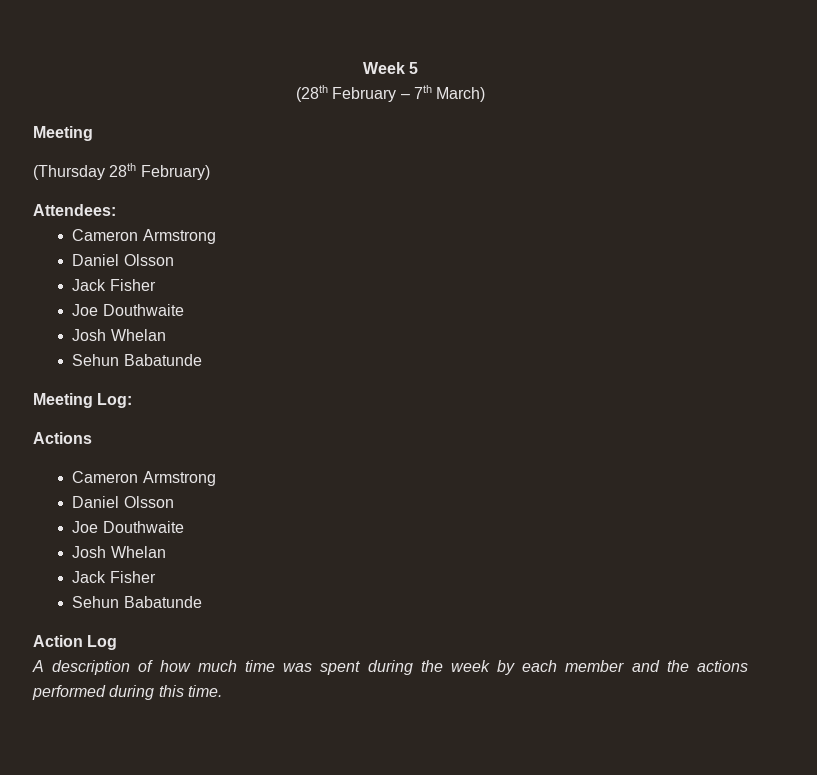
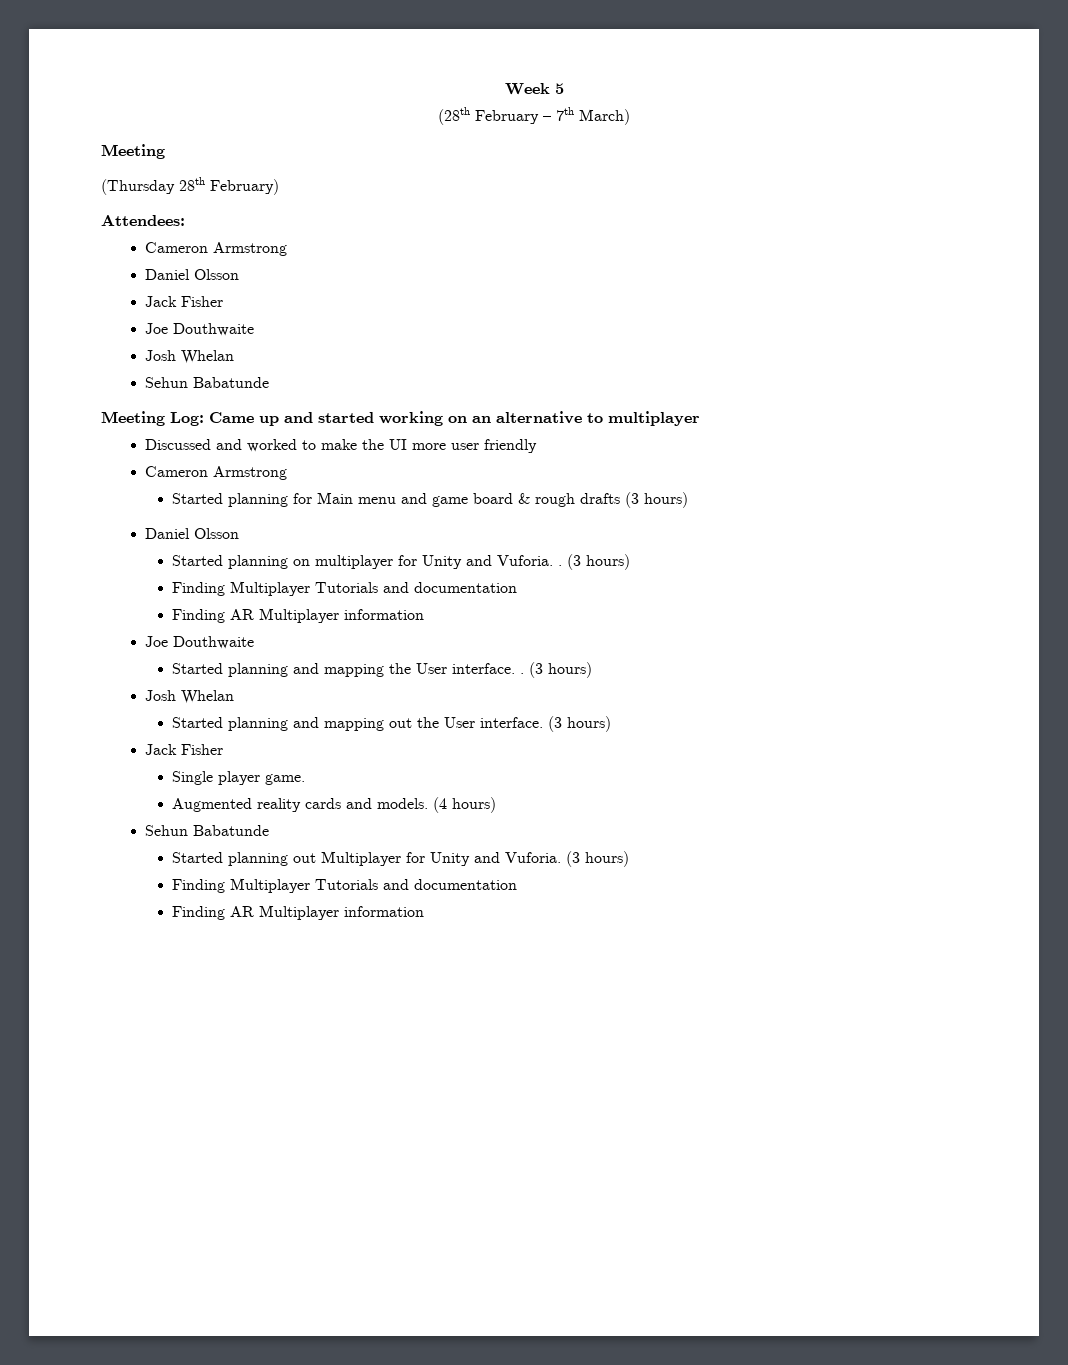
- Meeting Log:
- Actions
+ Meeting Log: Came up and started working on an alternative to multiplayer
+ Discussed and worked to make the UI more user friendly
  Cameron Armstrong
+ Started planning for Main menu and game board & rough drafts (3 hours)
  Daniel Olsson
+ Started planning on multiplayer for Unity and Vuforia. . (3 hours)
+ Finding Multiplayer Tutorials and documentation
+ Finding AR Multiplayer information
  Joe Douthwaite
+ Started planning and mapping the User interface. . (3 hours)
  Josh Whelan
+ Started planning and mapping out the User interface. (3 hours)
  Jack Fisher
+ Single player game.
+ Augmented reality cards and models. (4 hours)
  Sehun Babatunde
- Action Log
- A description of how much time was spent during the week by each member and the actions performed during this time.
+ Started planning out Multiplayer for Unity and Vuforia. (3 hours)
+ Finding Multiplayer Tutorials and documentation
+ Finding AR Multiplayer information

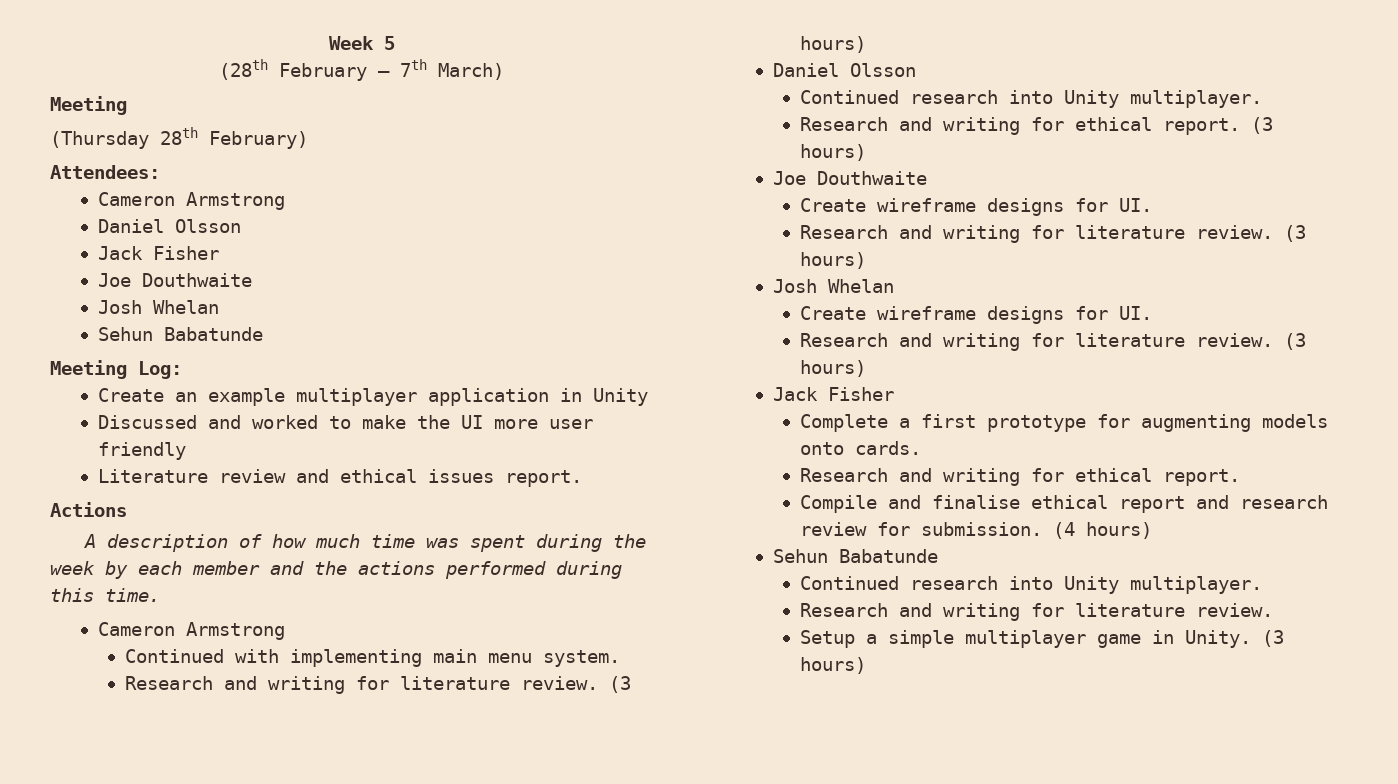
- Meeting Log: Came up and started working on an alternative to multiplayer
+ Meeting Log:
+ Create an example multiplayer application in Unity
  Discussed and worked to make the UI more user friendly
+ Literature review and ethical issues report.
+ Actions
+ A description of how much time was spent during the week by each member and the actions performed during this time.
  Cameron Armstrong
- Started planning for Main menu and game board & rough drafts (3 hours)
+ Continued with implementing main menu system.
+ Research and writing for literature review. (3 hours)
  Daniel Olsson
- Started planning on multiplayer for Unity and Vuforia. . (3 hours)
- Finding Multiplayer Tutorials and documentation
- Finding AR Multiplayer information
+ Continued research into Unity multiplayer.
+ Research and writing for ethical report. (3 hours)
  Joe Douthwaite
- Started planning and mapping the User interface. . (3 hours)
+ Create wireframe designs for UI.
+ Research and writing for literature review. (3 hours)
  Josh Whelan
- Started planning and mapping out the User interface. (3 hours)
+ Create wireframe designs for UI.
+ Research and writing for literature review. (3 hours)
  Jack Fisher
- Single player game.
- Augmented reality cards and models. (4 hours)
+ Complete a first prototype for augmenting models onto cards.
+ Research and writing for ethical report.
+ Compile and finalise ethical report and research review for submission. (4 hours)
  Sehun Babatunde
- Started planning out Multiplayer for Unity and Vuforia. (3 hours)
- Finding Multiplayer Tutorials and documentation
- Finding AR Multiplayer information
+ Continued research into Unity multiplayer.
+ Research and writing for literature review.
+ Setup a simple multiplayer game in Unity. (3 hours)

